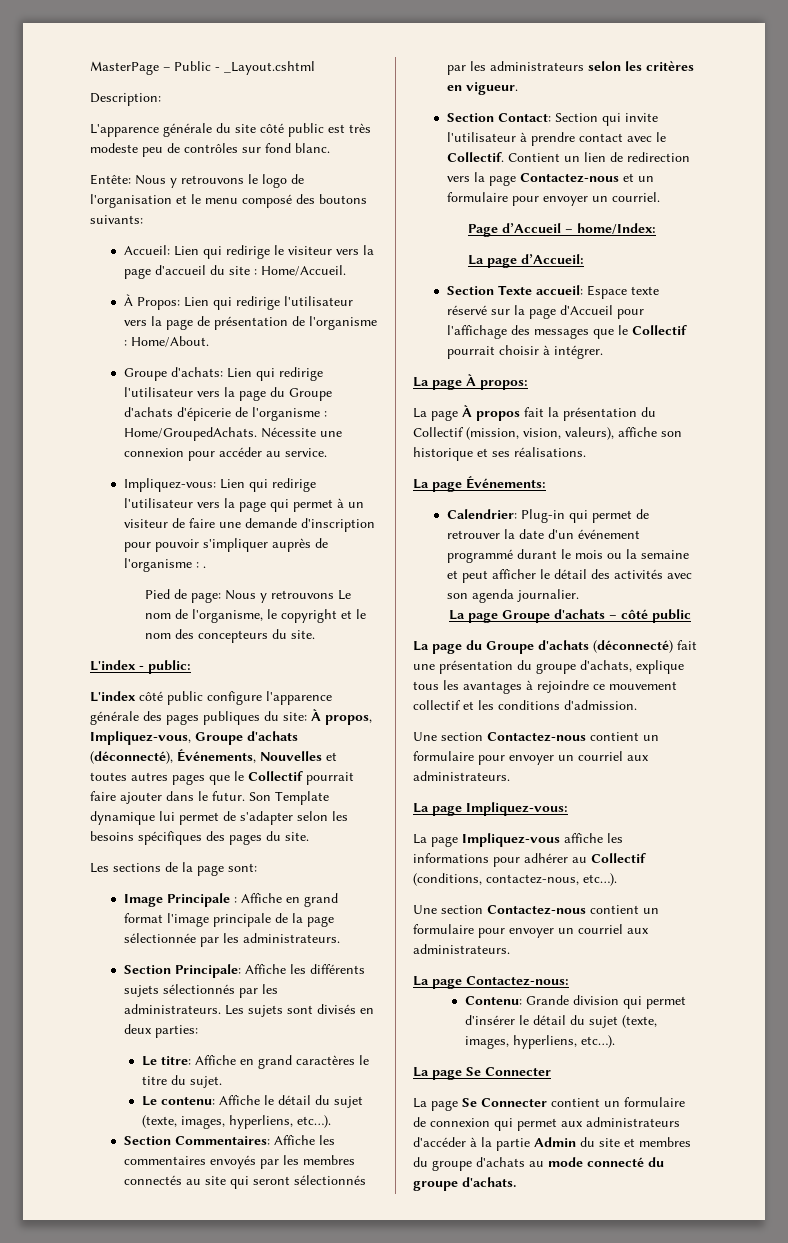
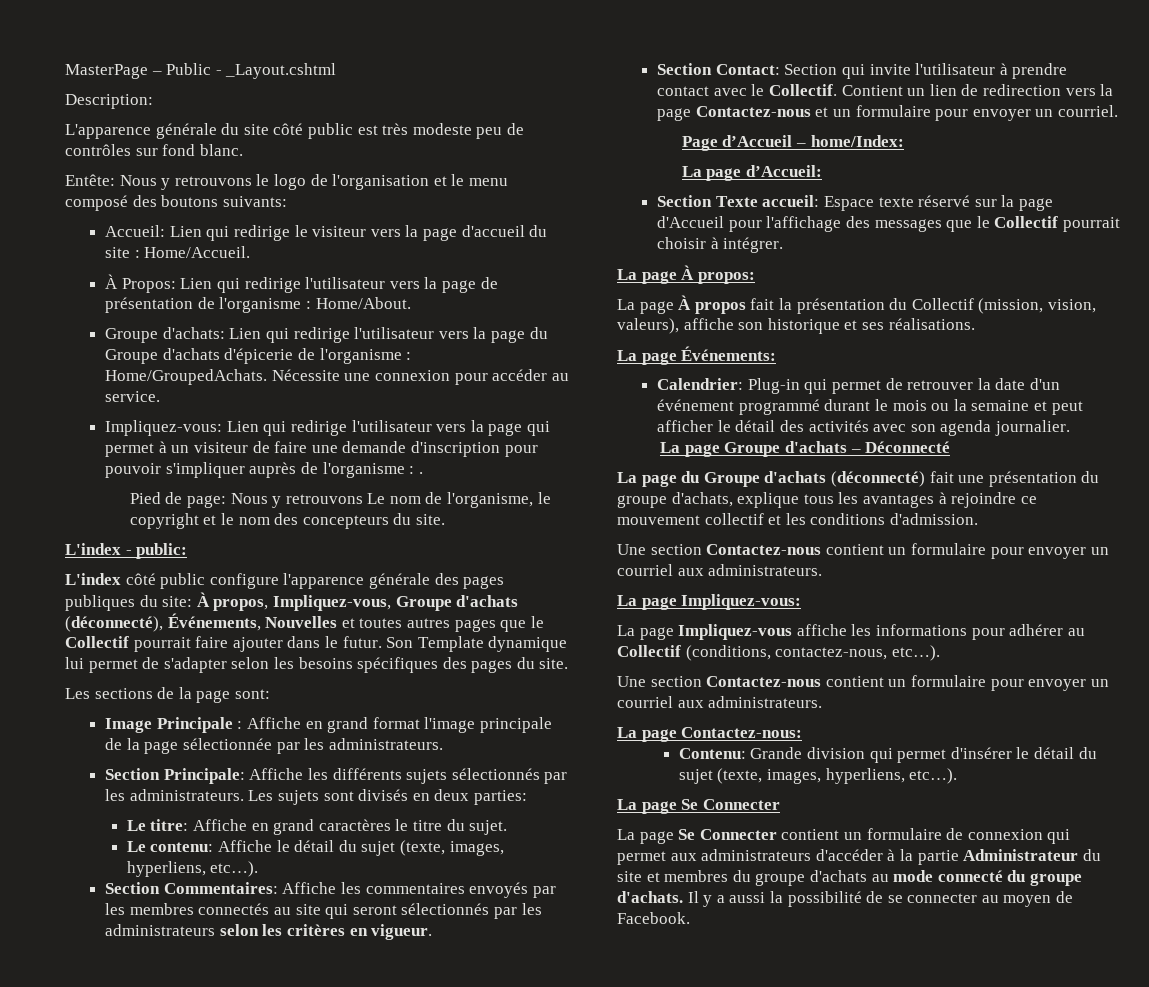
- La page Groupe d'achats – côté public
+ La page Groupe d'achats – Déconnecté
- La page Se Connecter contient un formulaire de connexion qui permet aux administrateurs d'accéder à la partie Admin du site et membres du groupe d'achats au mode connecté du groupe d'achats.
+ La page Se Connecter contient un formulaire de connexion qui permet aux administrateurs d'accéder à la partie Administrateur du site et membres du groupe d'achats au mode connecté du groupe d'achats.
+ Il y a aussi la possibilité de se connecter au moyen de Facebook.

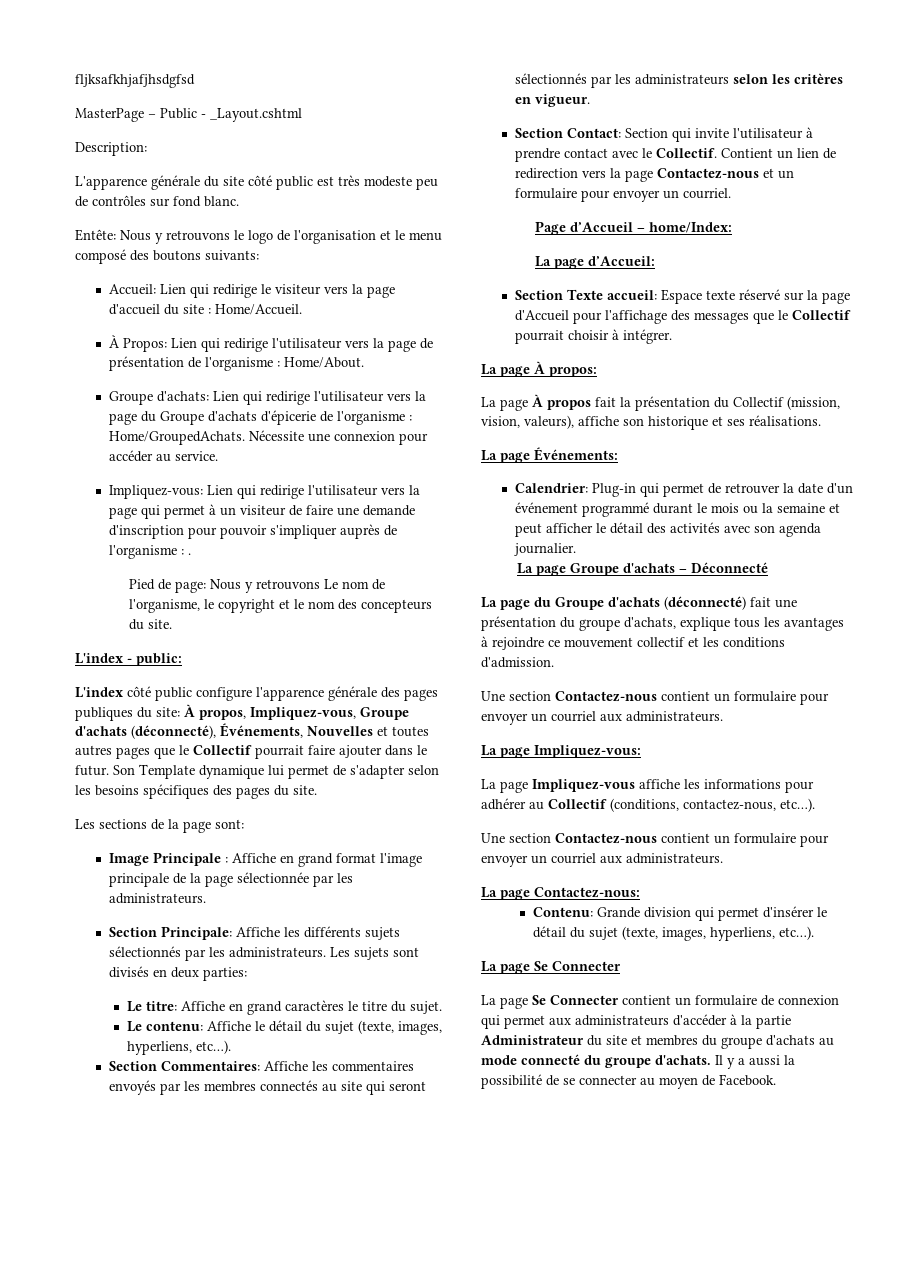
+ fljksafkhjafjhsdgfsd

